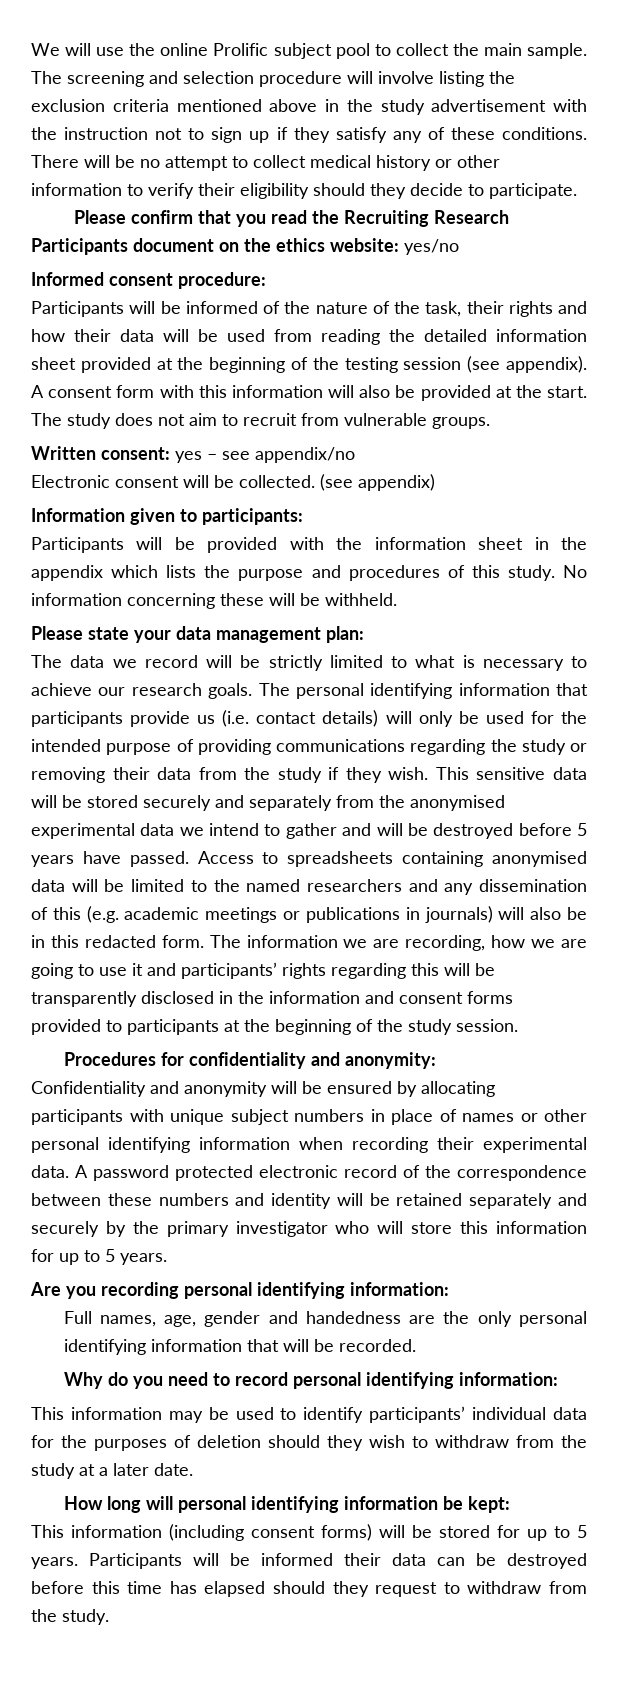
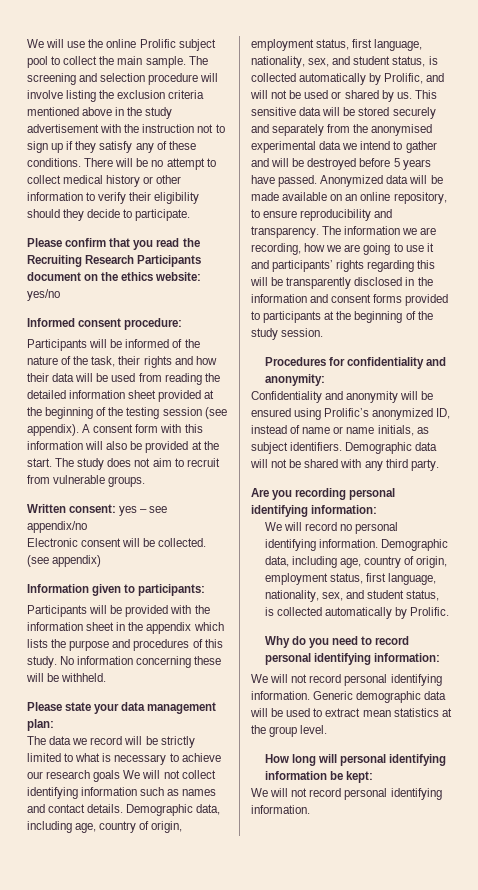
- The data we record will be strictly limited to what is necessary to achieve our research goals. The personal identifying information that participants provide us (i.e. contact details) will only be used for the intended purpose of providing communications regarding the study or removing their data from the study if they wish.
+ The data we record will be strictly limited to what is necessary to achieve our research goals We will not collect identifying information such as names and contact details. Demographic data, including age, country of origin, employment status, first language, nationality, sex, and student status, is collected automatically by Prolific, and will not be used or shared by us.
- Access to spreadsheets containing anonymised data will be limited to the named researchers and any dissemination of this (e.g. academic meetings or publications in journals) will also be in this redacted form.
+ Anonymized data will be made available on an online repository, to ensure reproducibility and transparency.
- Confidentiality and anonymity will be ensured by allocating participants with unique subject numbers in place of names or other personal identifying information when recording their experimental data. A password protected electronic record of the correspondence between these numbers and identity will be retained separately and securely by the primary investigator who will store this information for up to 5 years.
+ Confidentiality and anonymity will be ensured using Prolific’s anonymized ID, instead of name or name initials, as subject identifiers. Demographic data will not be shared with any third party.
- Full names, age, gender and handedness are the only personal identifying information that will be recorded.
+ We will record no personal identifying information. Demographic data, including age, country of origin, employment status, first language, nationality, sex, and student status, is collected automatically by Prolific.
- This information may be used to identify participants’ individual data for the purposes of deletion should they wish to withdraw from the study at a later date.
+ We will not record personal identifying information. Generic demographic data will be used to extract mean statistics at the group level.
  How long will personal identifying information be kept:
- This information (including consent forms) will be stored for up to 5 years. Participants will be informed their data can be destroyed before this time has elapsed should they request to withdraw from the study.
+ We will not record personal identifying information.

